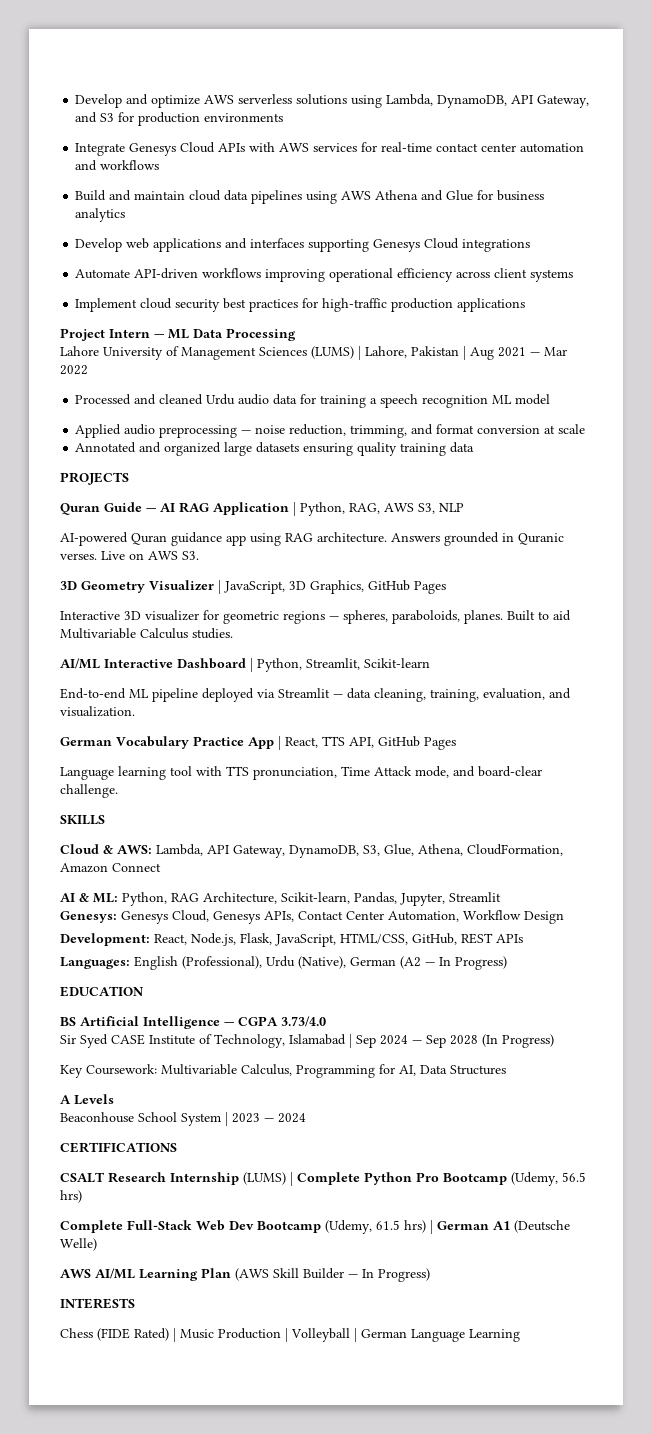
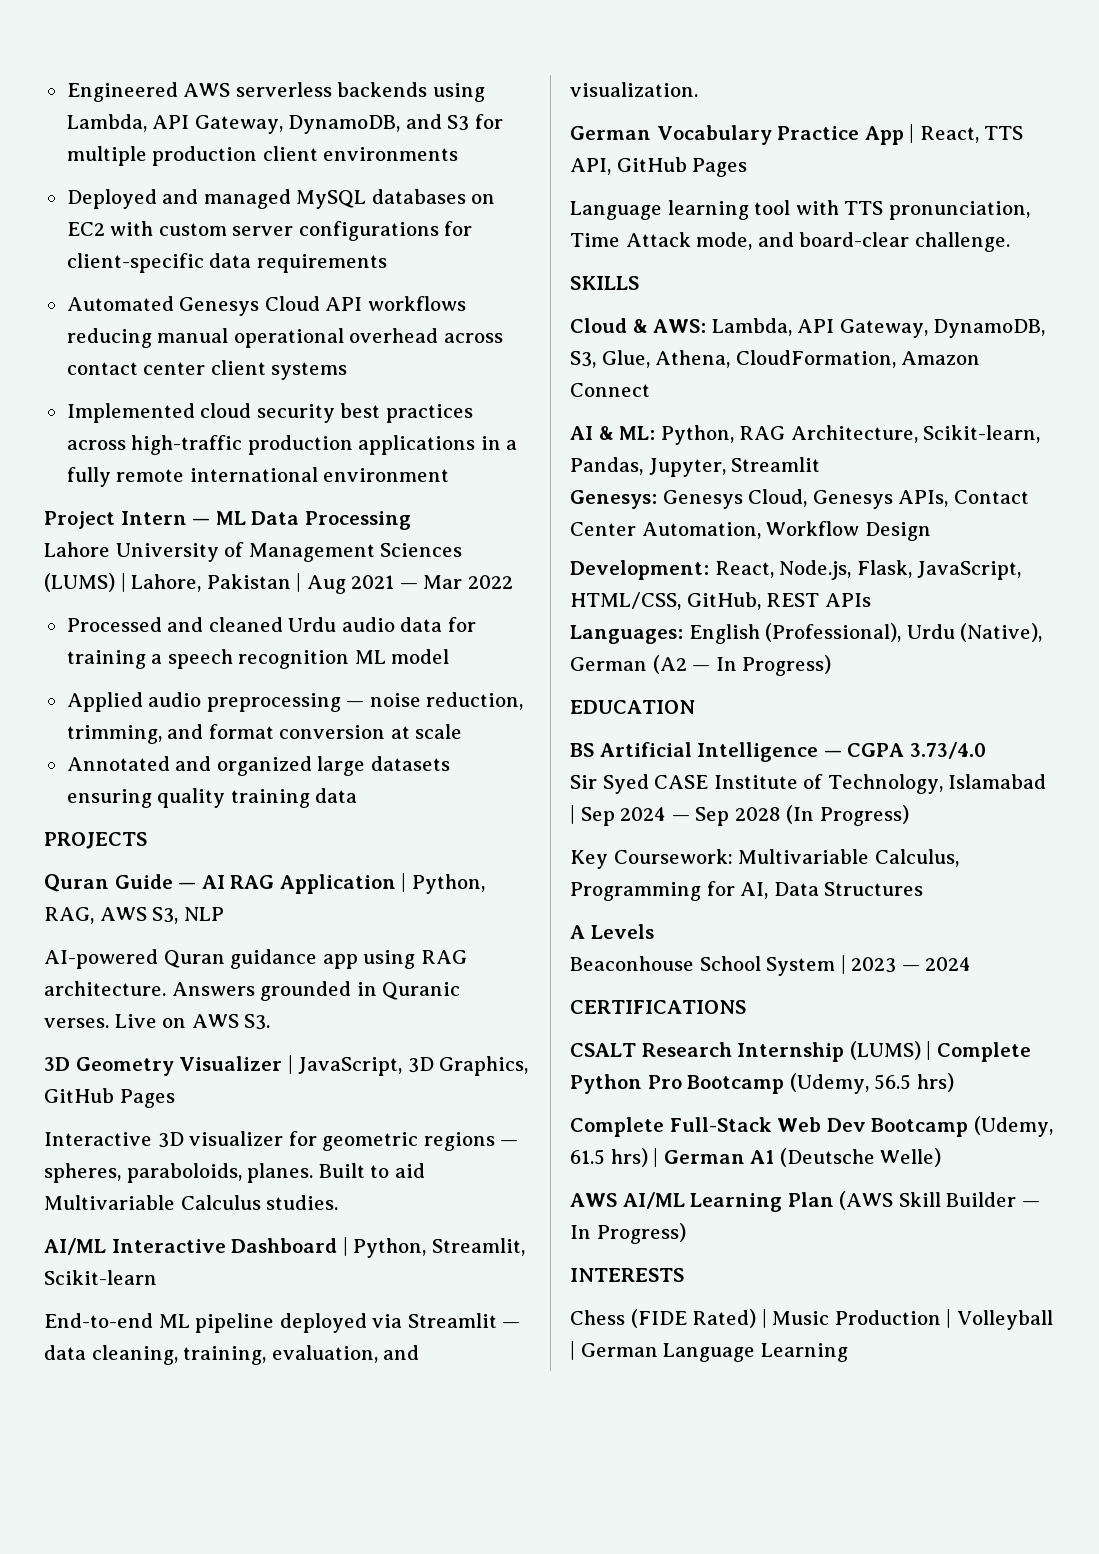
- Develop and optimize AWS serverless solutions using Lambda, DynamoDB, API Gateway, and S3 for production environments
- Integrate Genesys Cloud APIs with AWS services for real-time contact center automation and workflows
- Build and maintain cloud data pipelines using AWS Athena and Glue for business analytics
- Develop web applications and interfaces supporting Genesys Cloud integrations
- Automate API-driven workflows improving operational efficiency across client systems
+ Engineered AWS serverless backends using Lambda, API Gateway, DynamoDB, and S3 for multiple production client environments
+ Deployed and managed MySQL databases on EC2 with custom server configurations for client-specific data requirements
+ Automated Genesys Cloud API workflows reducing manual operational overhead across contact center client systems
- Implement cloud security best practices for high-traffic production applications
+ Implemented cloud security best practices across high-traffic production applications in a fully remote international environment

